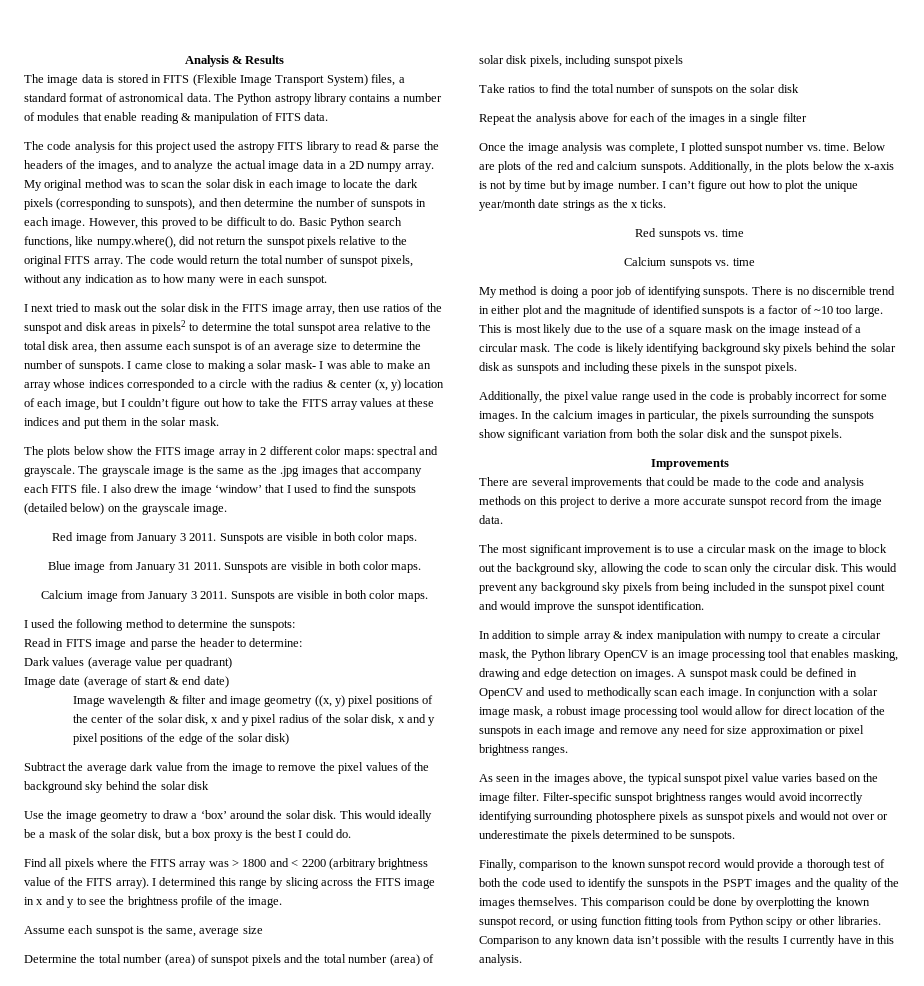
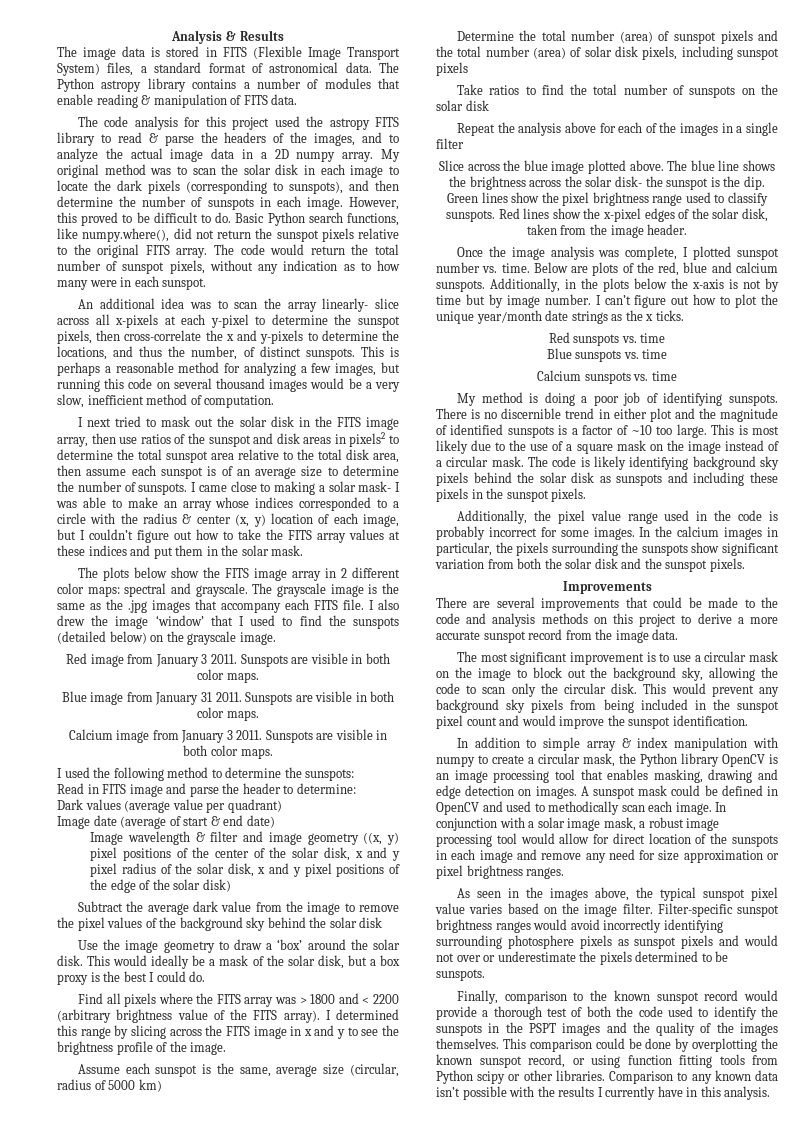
+ An additional idea was to scan the array linearly- slice across all x-pixels at each y-pixel to determine the sunspot pixels, then cross-correlate the x and y-pixels to determine the locations, and thus the number, of distinct sunspots. This is perhaps a reasonable method for analyzing a few images, but running this code on several thousand images would be a very slow, inefficient method of computation.
- Assume each sunspot is the same, average size
+ Assume each sunspot is the same, average size (circular, radius of 5000 km)
+ Slice across the blue image plotted above. The blue line shows the brightness across the solar disk- the sunspot is the dip. Green lines show the pixel brightness range used to classify sunspots. Red lines show the x-pixel edges of the solar disk, taken from the image header.
- Below are plots of the red and calcium sunspots.
+ Below are plots of the red, blue and calcium sunspots.
+ Blue sunspots vs. time

